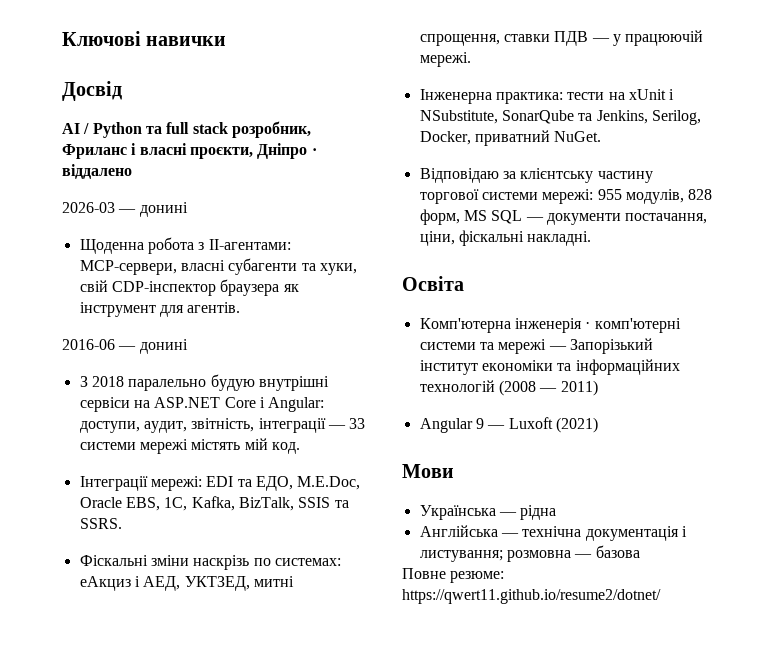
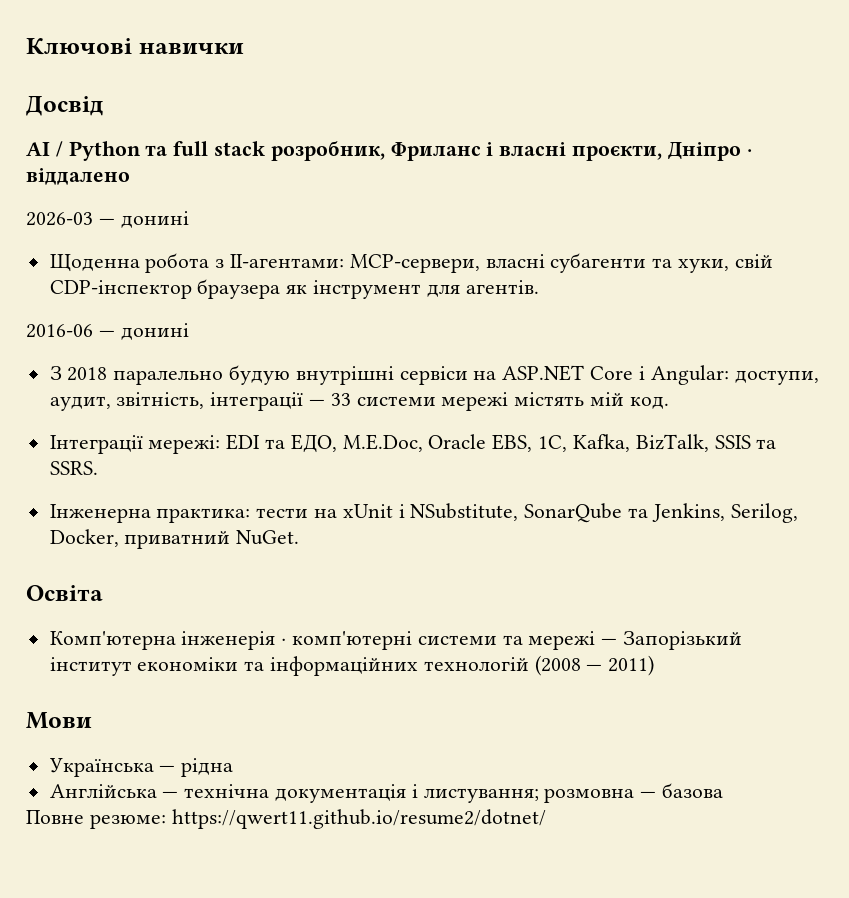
- Фіскальні зміни наскрізь по системах: еАкциз і АЕД, УКТЗЕД, митні спрощення, ставки ПДВ — у працюючій мережі.
- Відповідаю за клієнтську частину торгової системи мережі: 955 модулів, 828 форм, MS SQL — документи постачання, ціни, фіскальні накладні.
- Angular 9 — Luxoft (2021)

